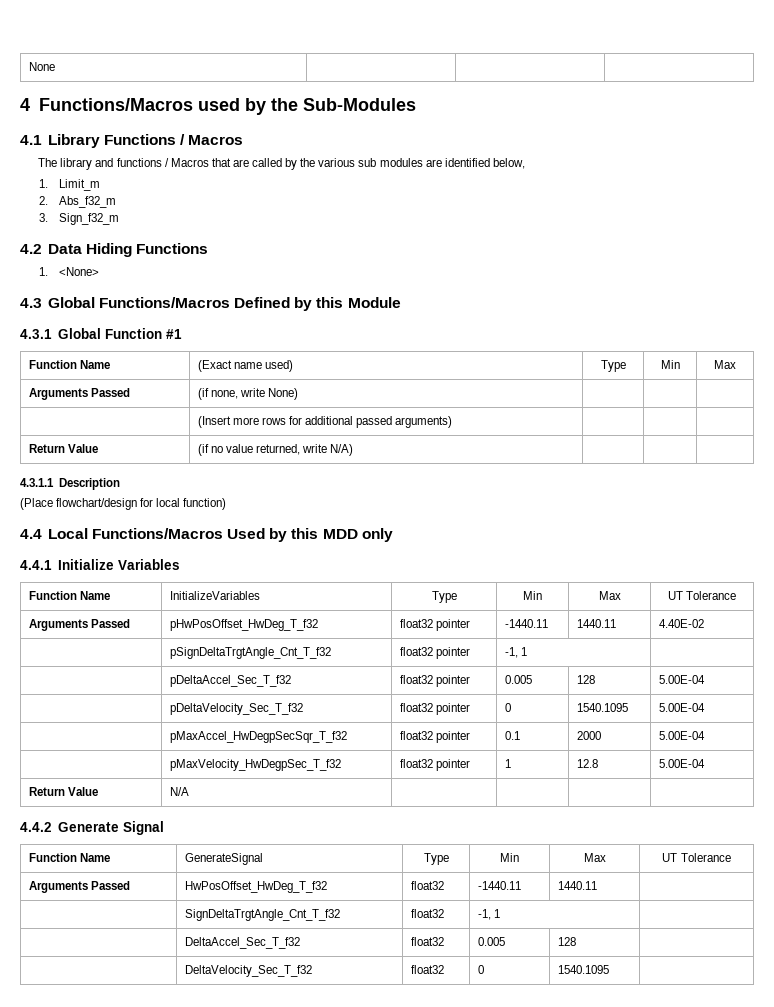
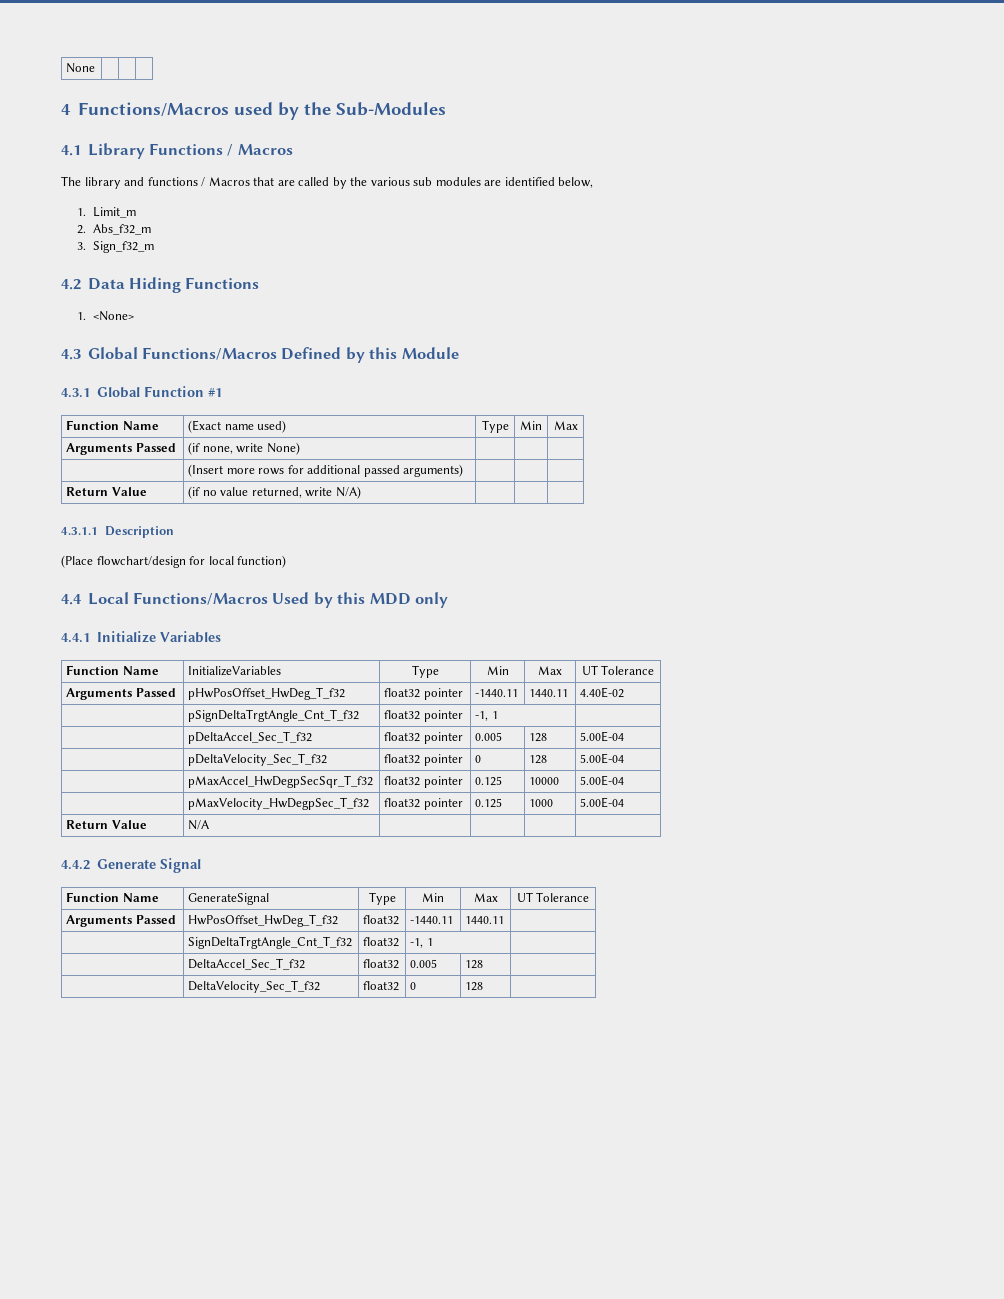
- | pDeltaVelocity_Sec_T_f32 | float32 pointer | 0 | 1540.1095 | 5.00E-04
+ | pDeltaVelocity_Sec_T_f32 | float32 pointer | 0 | 128 | 5.00E-04
- | pMaxAccel_HwDegpSecSqr_T_f32 | float32 pointer | 0.1 | 2000 | 5.00E-04
+ | pMaxAccel_HwDegpSecSqr_T_f32 | float32 pointer | 0.125 | 10000 | 5.00E-04
- | pMaxVelocity_HwDegpSec_T_f32 | float32 pointer | 1 | 12.8 | 5.00E-04
+ | pMaxVelocity_HwDegpSec_T_f32 | float32 pointer | 0.125 | 1000 | 5.00E-04
- | DeltaVelocity_Sec_T_f32 | float32 | 0 | 1540.1095 |
+ | DeltaVelocity_Sec_T_f32 | float32 | 0 | 128 |

